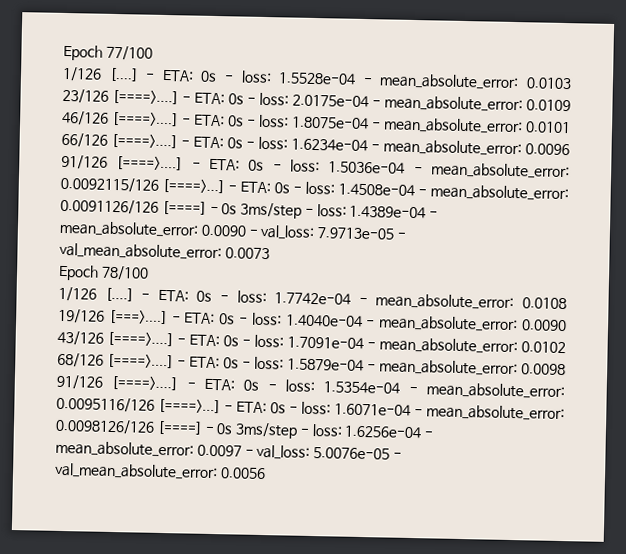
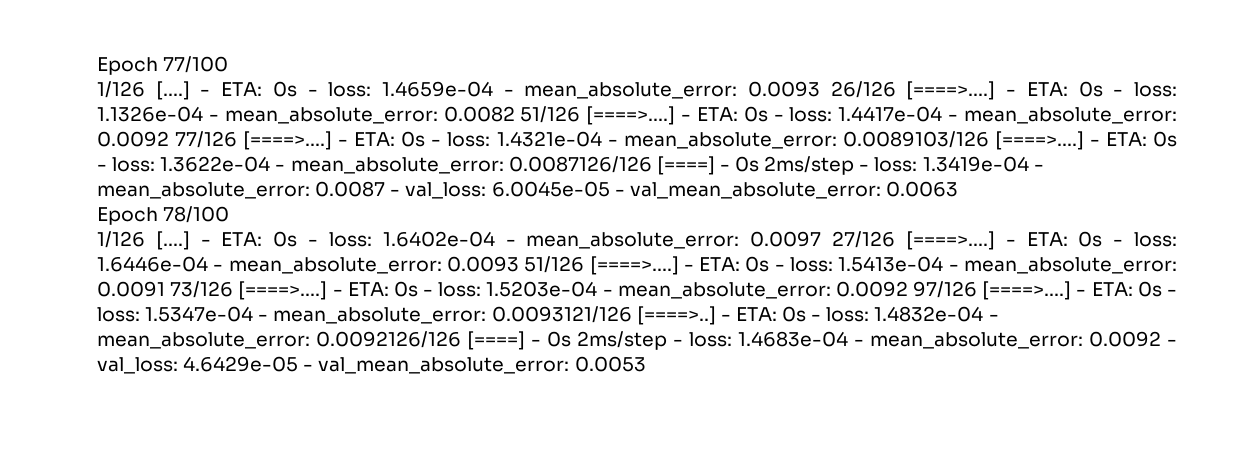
- - ETA: 0s - loss: 1.5528e-04 - mean_absolute_error: 0.0103 23/126 [====>....] - ETA: 0s - loss: 2.0175e-04 - mean_absolute_error: 0.0109 46/126 [====>....] - ETA: 0s - loss: 1.8075e-04 - mean_absolute_error: 0.0101 66/126 [====>....] - ETA: 0s - loss: 1.6234e-04 - mean_absolute_error: 0.0096 91/126 [====>....] - ETA: 0s - loss: 1.5036e-04 - mean_absolute_error: 0.0092115/126 [====>...] - ETA: 0s - loss: 1.4508e-04 - mean_absolute_error: 0.0091126/126 [====] - 0s 3ms/step - loss: 1.4389e-04 - mean_absolute_error: 0.0090 - val_loss: 7.9713e-05 - val_mean_absolute_error: 0.0073
+ - ETA: 0s - loss: 1.4659e-04 - mean_absolute_error: 0.0093 26/126 [====>....] - ETA: 0s - loss: 1.1326e-04 - mean_absolute_error: 0.0082 51/126 [====>....] - ETA: 0s - loss: 1.4417e-04 - mean_absolute_error: 0.0092 77/126 [====>....] - ETA: 0s - loss: 1.4321e-04 - mean_absolute_error: 0.0089103/126 [====>....] - ETA: 0s - loss: 1.3622e-04 - mean_absolute_error: 0.0087126/126 [====] - 0s 2ms/step - loss: 1.3419e-04 - mean_absolute_error: 0.0087 - val_loss: 6.0045e-05 - val_mean_absolute_error: 0.0063
- - ETA: 0s - loss: 1.7742e-04 - mean_absolute_error: 0.0108 19/126 [===>....] - ETA: 0s - loss: 1.4040e-04 - mean_absolute_error: 0.0090 43/126 [====>....] - ETA: 0s - loss: 1.7091e-04 - mean_absolute_error: 0.0102 68/126 [====>....] - ETA: 0s - loss: 1.5879e-04 - mean_absolute_error: 0.0098 91/126 [====>....] - ETA: 0s - loss: 1.5354e-04 - mean_absolute_error: 0.0095116/126 [====>...] - ETA: 0s - loss: 1.6071e-04 - mean_absolute_error: 0.0098126/126 [====] - 0s 3ms/step - loss: 1.6256e-04 - mean_absolute_error: 0.0097 - val_loss: 5.0076e-05 - val_mean_absolute_error: 0.0056
+ - ETA: 0s - loss: 1.6402e-04 - mean_absolute_error: 0.0097 27/126 [====>....] - ETA: 0s - loss: 1.6446e-04 - mean_absolute_error: 0.0093 51/126 [====>....] - ETA: 0s - loss: 1.5413e-04 - mean_absolute_error: 0.0091 73/126 [====>....] - ETA: 0s - loss: 1.5203e-04 - mean_absolute_error: 0.0092 97/126 [====>....] - ETA: 0s - loss: 1.5347e-04 - mean_absolute_error: 0.0093121/126 [====>..] - ETA: 0s - loss: 1.4832e-04 - mean_absolute_error: 0.0092126/126 [====] - 0s 2ms/step - loss: 1.4683e-04 - mean_absolute_error: 0.0092 - val_loss: 4.6429e-05 - val_mean_absolute_error: 0.0053

